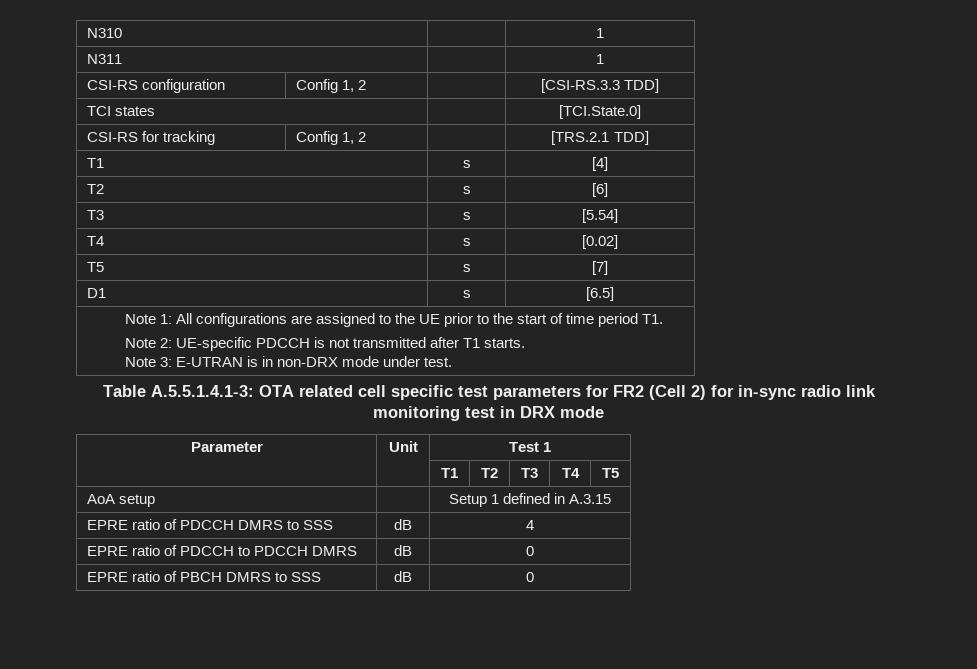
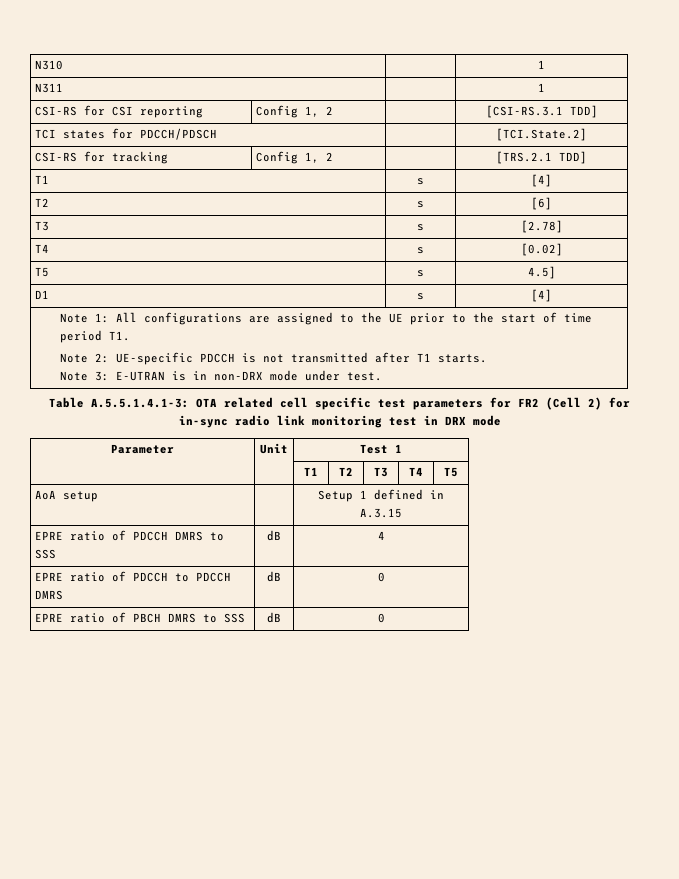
- CSI-RS configuration | Config 1, 2 | | [CSI-RS.3.3 TDD]
+ CSI-RS for CSI reporting | Config 1, 2 | | [CSI-RS.3.1 TDD]
- TCI states | | [TCI.State.0]
+ TCI states for PDCCH/PDSCH | | [TCI.State.2]
- T3 | s | [5.54]
+ T3 | s | [2.78]
- T5 | s | [7]
+ T5 | s | 4.5]
- D1 | s | [6.5]
+ D1 | s | [4]

